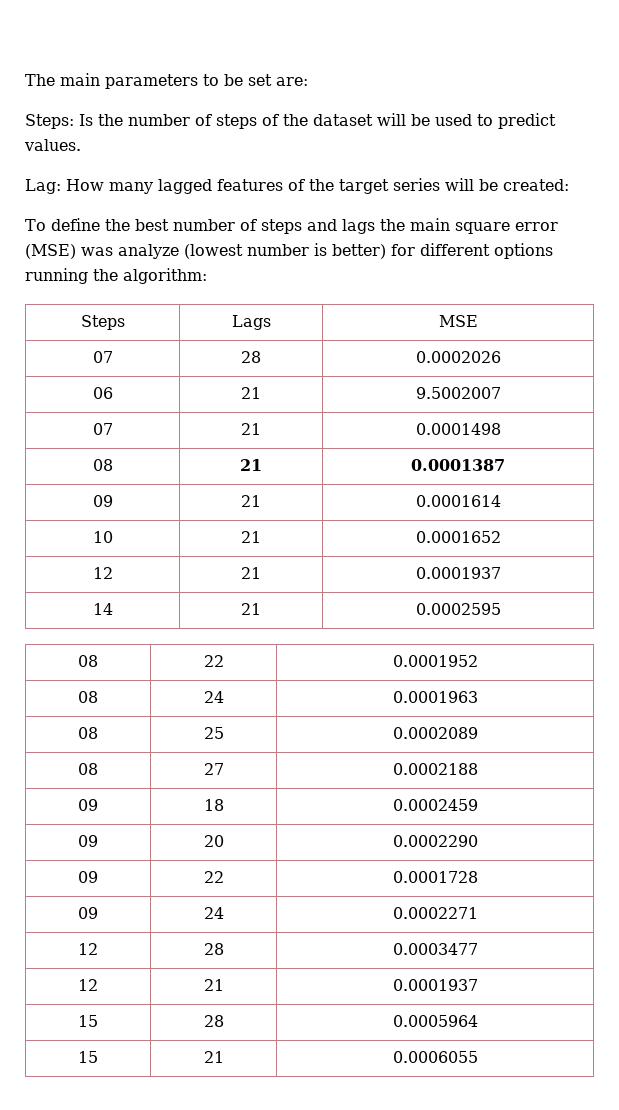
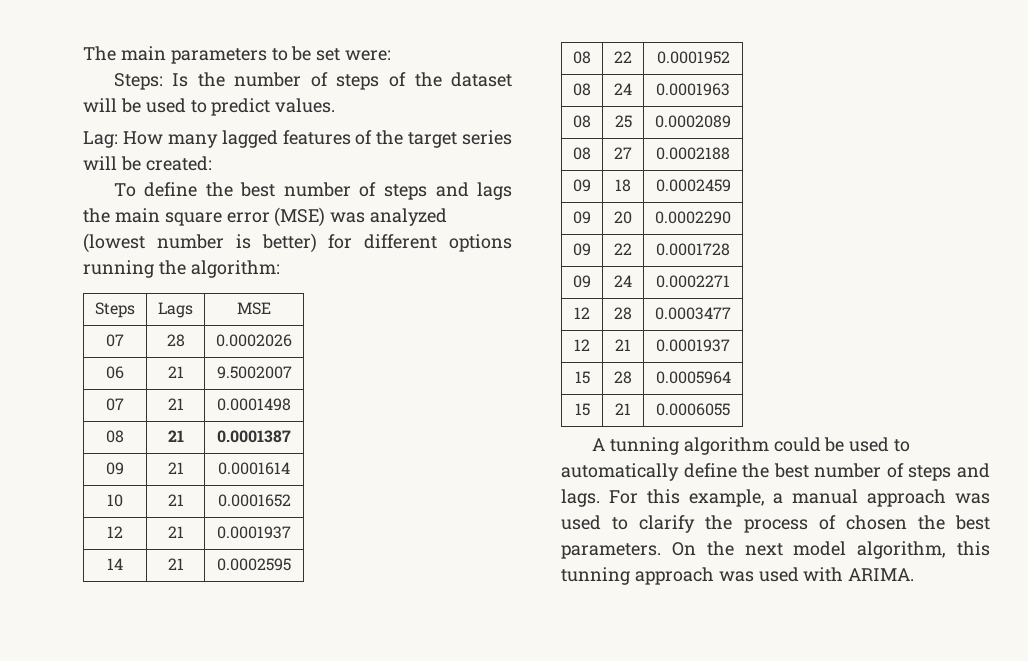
- The main parameters to be set are:
+ The main parameters to be set were:
- To define the best number of steps and lags the main square error (MSE) was analyze (lowest number is better) for different options running the algorithm:
+ To define the best number of steps and lags the main square error (MSE) was analyzed (lowest number is better) for different options running the algorithm:
+ A tunning algorithm could be used to automatically define the best number of steps and lags. For this example, a manual approach was used to clarify the process of chosen the best parameters. On the next model algorithm, this tunning approach was used with ARIMA.

